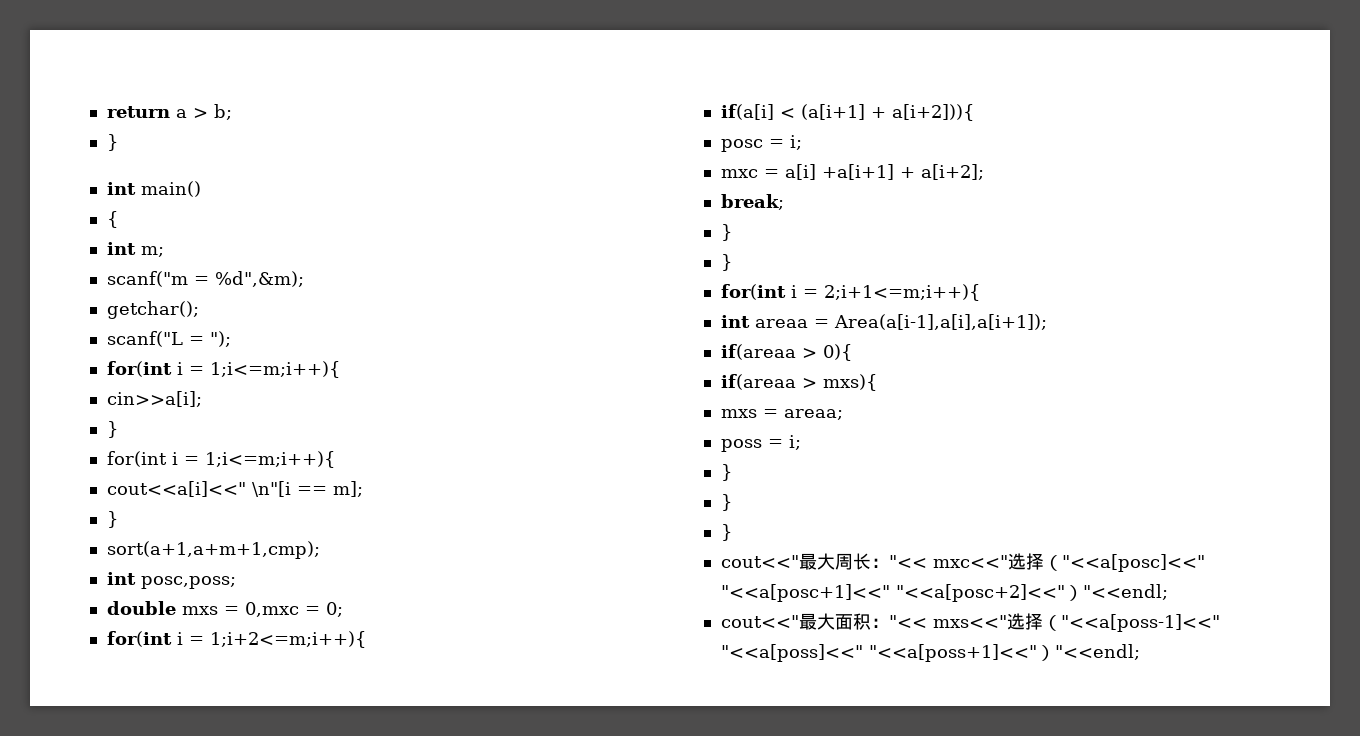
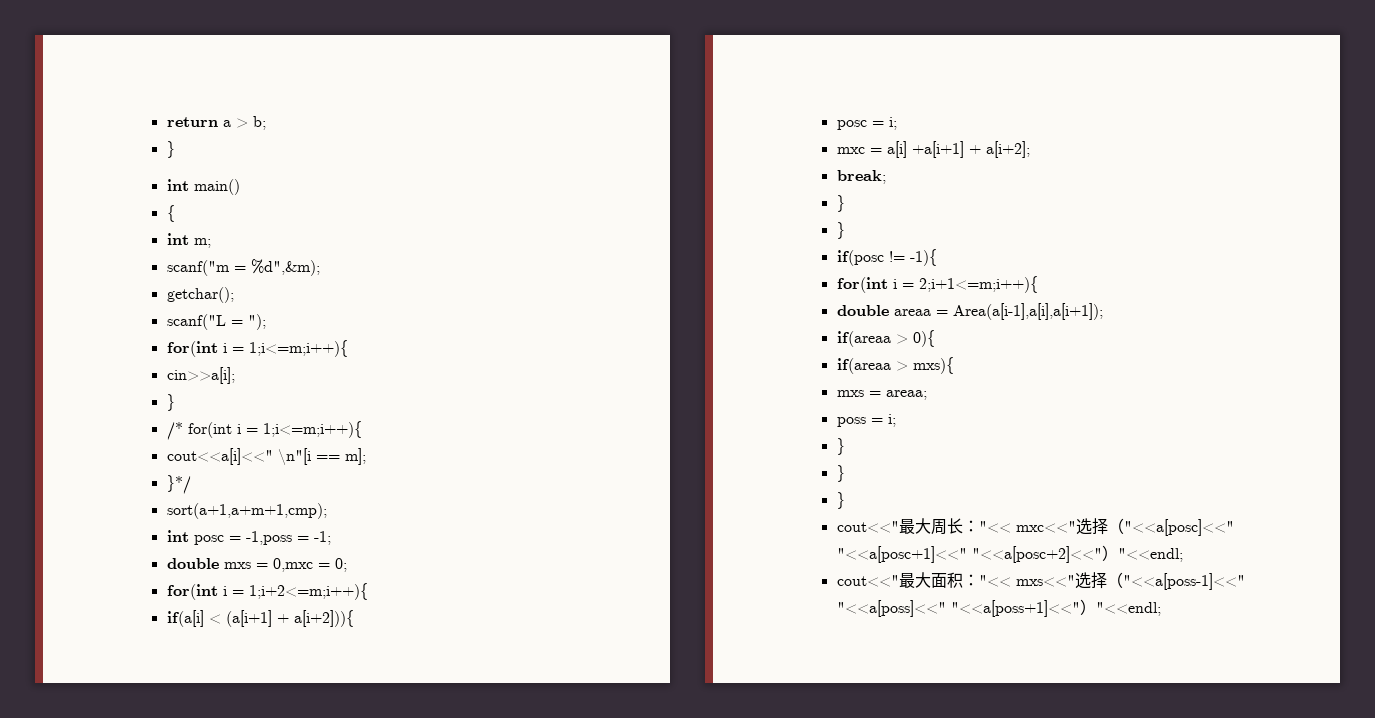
  cin>>a[i];
  }
- for(int i = 1;i<=m;i++){
+ /* for(int i = 1;i<=m;i++){
  cout<<a[i]<<" \n"[i == m];
- }
+ }*/
- int posc,poss;
+ int posc = -1,poss = -1;
+ if(posc != -1){
- int areaa = Area(a[i-1],a[i],a[i+1]);
+ double areaa = Area(a[i-1],a[i],a[i+1]);

